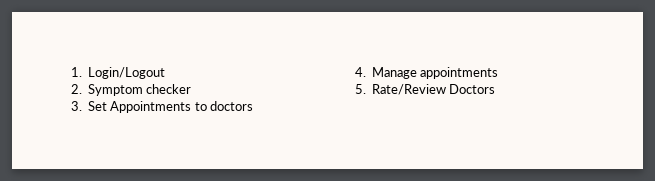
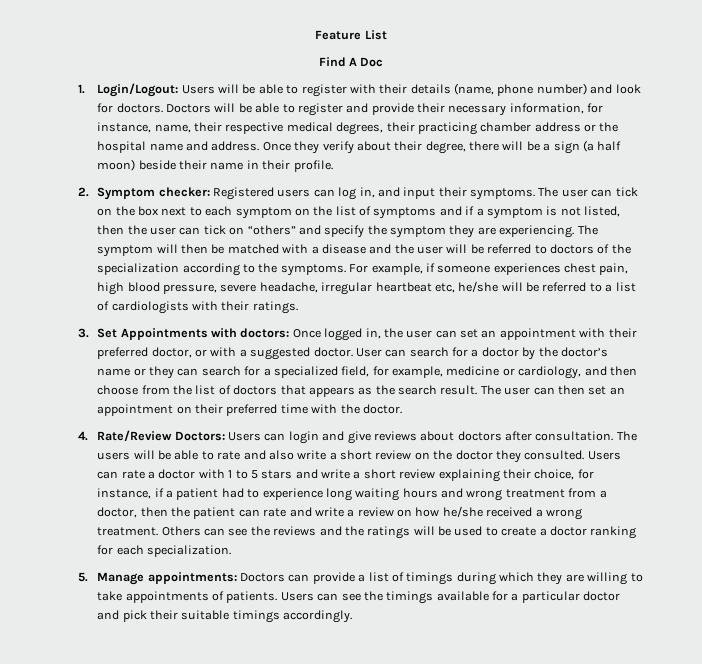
- 1. Login/Logout
- 2. Symptom checker
- 3. Set Appointments to doctors
- 4. Manage appointments
- 5. Rate/Review Doctors
+ Feature List
+ Find A Doc
+ 1. Login/Logout: Users will be able to register with their details (name, phone number) and look for doctors. Doctors will be able to register and provide their necessary information, for instance, name, their respective medical degrees, their practicing chamber address or the hospital name and address. Once they verify about their degree, there will be a sign (a half moon) beside their name in their profile.
+ 2. Symptom checker: Registered users can log in, and input their symptoms. The user can tick on the box next to each symptom on the list of symptoms and if a symptom is not listed, then the user can tick on “others” and specify the symptom they are experiencing. The symptom will then be matched with a disease and the user will be referred to doctors of the specialization according to the symptoms. For example, if someone experiences chest pain, high blood pressure, severe headache, irregular heartbeat etc, he/she will be referred to a list of cardiologists with their ratings.
+ 3. Set Appointments with doctors: Once logged in, the user can set an appointment with their preferred doctor, or with a suggested doctor. User can search for a doctor by the doctor’s name or they can search for a specialized field, for example, medicine or cardiology, and then choose from the list of doctors that appears as the search result. The user can then set an appointment on their preferred time with the doctor.
+ 4. Rate/Review Doctors: Users can login and give reviews about doctors after consultation. The users will be able to rate and also write a short review on the doctor they consulted. Users can rate a doctor with 1 to 5 stars and write a short review explaining their choice, for instance, if a patient had to experience long waiting hours and wrong treatment from a doctor, then the patient can rate and write a review on how he/she received a wrong treatment. Others can see the reviews and the ratings will be used to create a doctor ranking for each specialization.
+ 5. Manage appointments: Doctors can provide a list of timings during which they are willing to take appointments of patients. Users can see the timings available for a particular doctor and pick their suitable timings accordingly.

